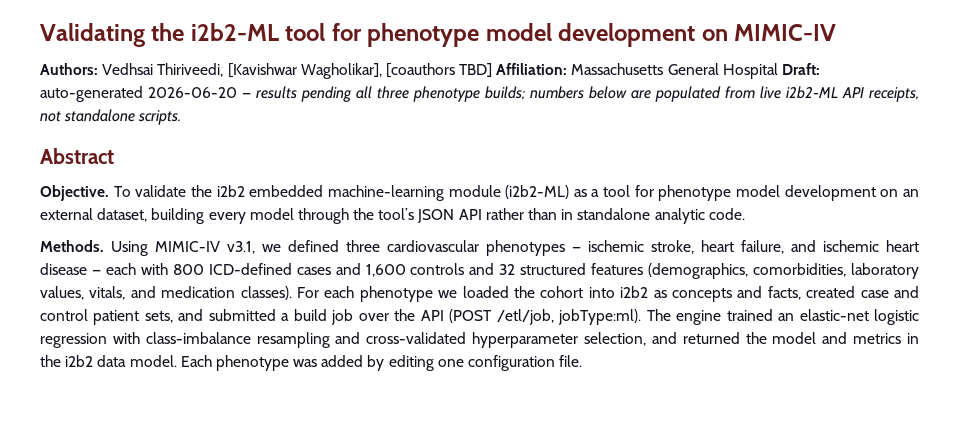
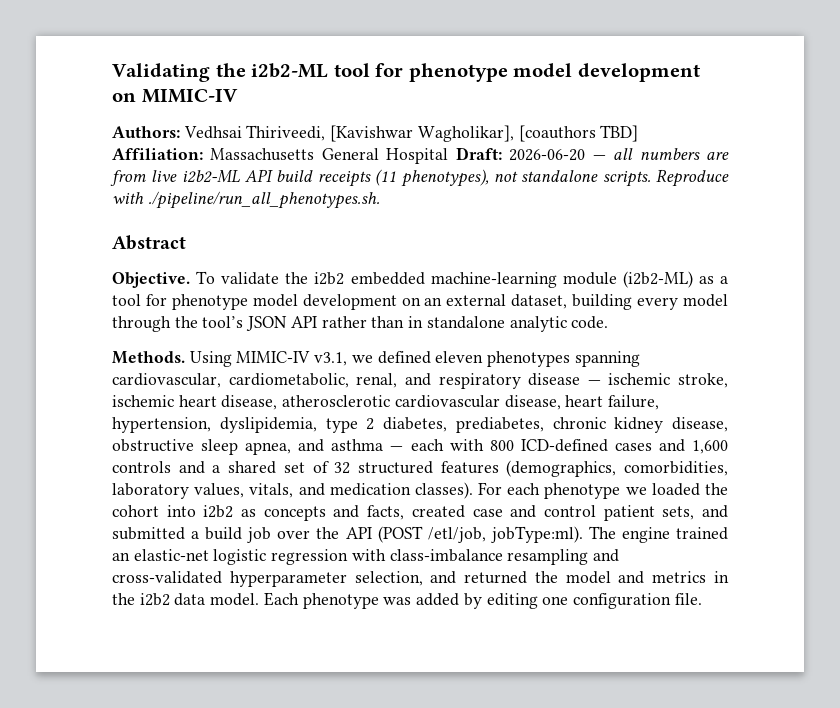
- Authors: Vedhsai Thiriveedi, [Kavishwar Wagholikar], [coauthors TBD] Affiliation: Massachusetts General Hospital Draft: auto-generated 2026-06-20 — results pending all three phenotype builds; numbers below are populated from live i2b2-ML API receipts, not standalone scripts.
+ Authors: Vedhsai Thiriveedi, [Kavishwar Wagholikar], [coauthors TBD] Affiliation: Massachusetts General Hospital Draft: 2026-06-20 — all numbers are from live i2b2-ML API build receipts (11 phenotypes), not standalone scripts. Reproduce with ./pipeline/run_all_phenotypes.sh.
- Using MIMIC-IV v3.1, we defined three cardiovascular phenotypes — ischemic stroke, heart failure, and ischemic heart disease — each with 800 ICD-defined cases and 1,600 controls and 32 structured features (demographics, comorbidities, laboratory values, vitals, and medication classes).
+ Using MIMIC-IV v3.1, we defined eleven phenotypes spanning cardiovascular, cardiometabolic, renal, and respiratory disease — ischemic stroke, ischemic heart disease, atherosclerotic cardiovascular disease, heart failure, hypertension, dyslipidemia, type 2 diabetes, prediabetes, chronic kidney disease, obstructive sleep apnea, and asthma — each with 800 ICD-defined cases and 1,600 controls and a shared set of 32 structured features (demographics, comorbidities, laboratory values, vitals, and medication classes).

